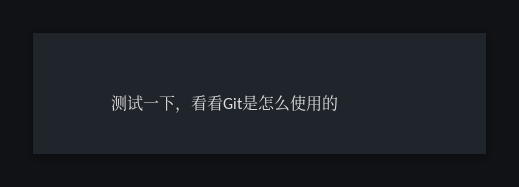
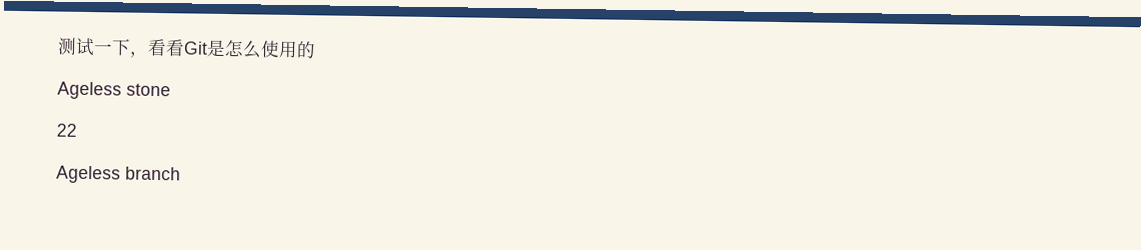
+ Ageless stone
+ 22
+ Ageless branch

